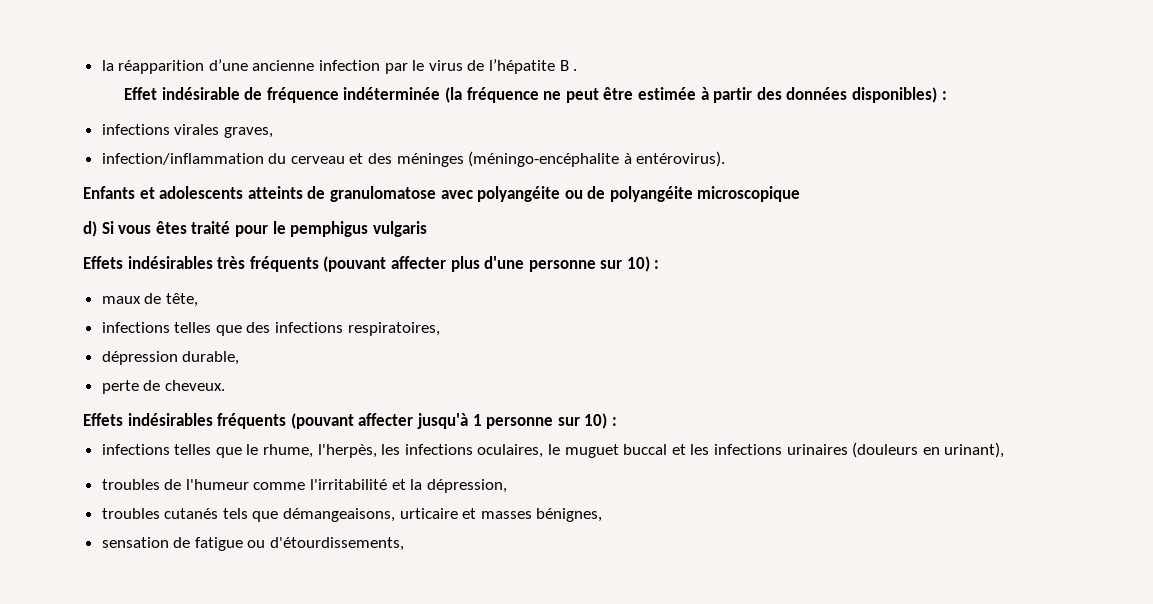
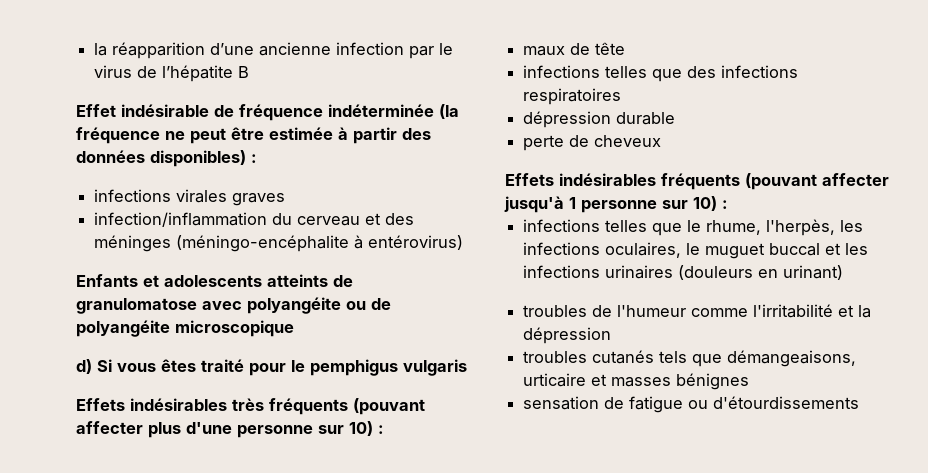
- la réapparition d’une ancienne infection par le virus de l’hépatite B .
+ la réapparition d’une ancienne infection par le virus de l’hépatite B
- infections virales graves,
+ infections virales graves
- infection/inflammation du cerveau et des méninges (méningo-encéphalite à entérovirus).
+ infection/inflammation du cerveau et des méninges (méningo-encéphalite à entérovirus)
- maux de tête,
+ maux de tête
- infections telles que des infections respiratoires,
- dépression durable,
+ infections telles que des infections respiratoires
+ dépression durable
- perte de cheveux.
+ perte de cheveux
- infections telles que le rhume, l'herpès, les infections oculaires, le muguet buccal et les infections urinaires (douleurs en urinant),
+ infections telles que le rhume, l'herpès, les infections oculaires, le muguet buccal et les infections urinaires (douleurs en urinant)
- troubles de l'humeur comme l'irritabilité et la dépression,
+ troubles de l'humeur comme l'irritabilité et la dépression
- troubles cutanés tels que démangeaisons, urticaire et masses bénignes,
+ troubles cutanés tels que démangeaisons, urticaire et masses bénignes
- sensation de fatigue ou d'étourdissements,
+ sensation de fatigue ou d'étourdissements

